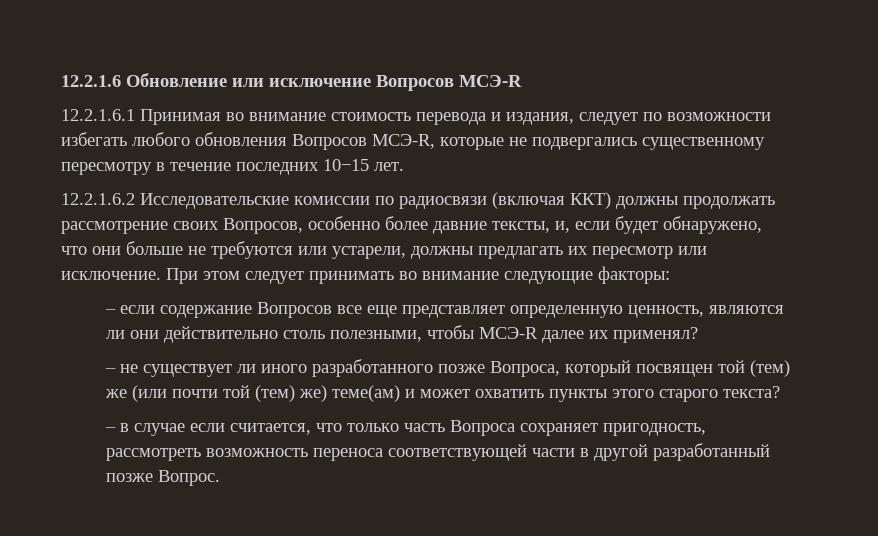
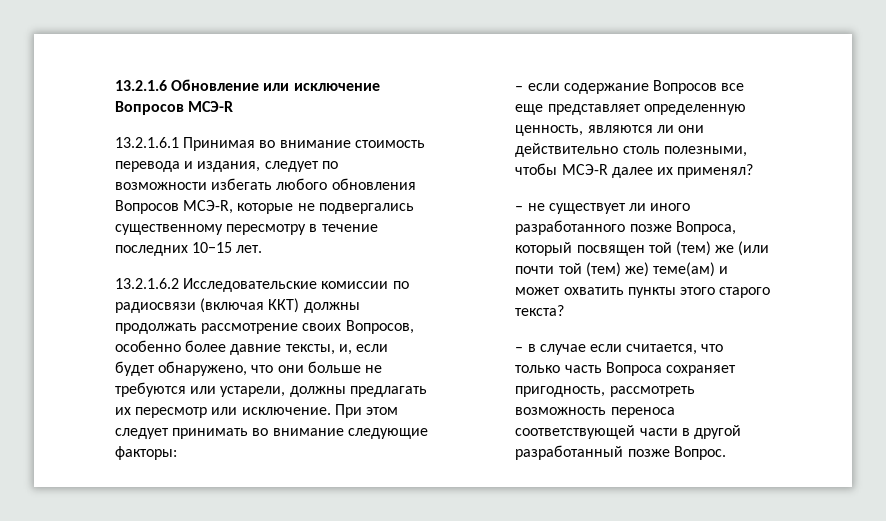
- 12.2.1.6 Обновление или исключение Вопросов МСЭ-R
+ 13.2.1.6 Обновление или исключение Вопросов МСЭ-R
- 12.2.1.6.1 Принимая во внимание стоимость перевода и издания, следует по возможности избегать любого обновления Вопросов МСЭ-R, которые не подвергались существенному пересмотру в течение последних 10−15 лет.
+ 13.2.1.6.1 Принимая во внимание стоимость перевода и издания, следует по возможности избегать любого обновления Вопросов МСЭ-R, которые не подвергались существенному пересмотру в течение последних 10−15 лет.
- 12.2.1.6.2 Исследовательские комиссии по радиосвязи (включая ККТ) должны продолжать рассмотрение своих Вопросов, особенно более давние тексты, и, если будет обнаружено, что они больше не требуются или устарели, должны предлагать их пересмотр или исключение.
+ 13.2.1.6.2 Исследовательские комиссии по радиосвязи (включая ККТ) должны продолжать рассмотрение своих Вопросов, особенно более давние тексты, и, если будет обнаружено, что они больше не требуются или устарели, должны предлагать их пересмотр или исключение.

